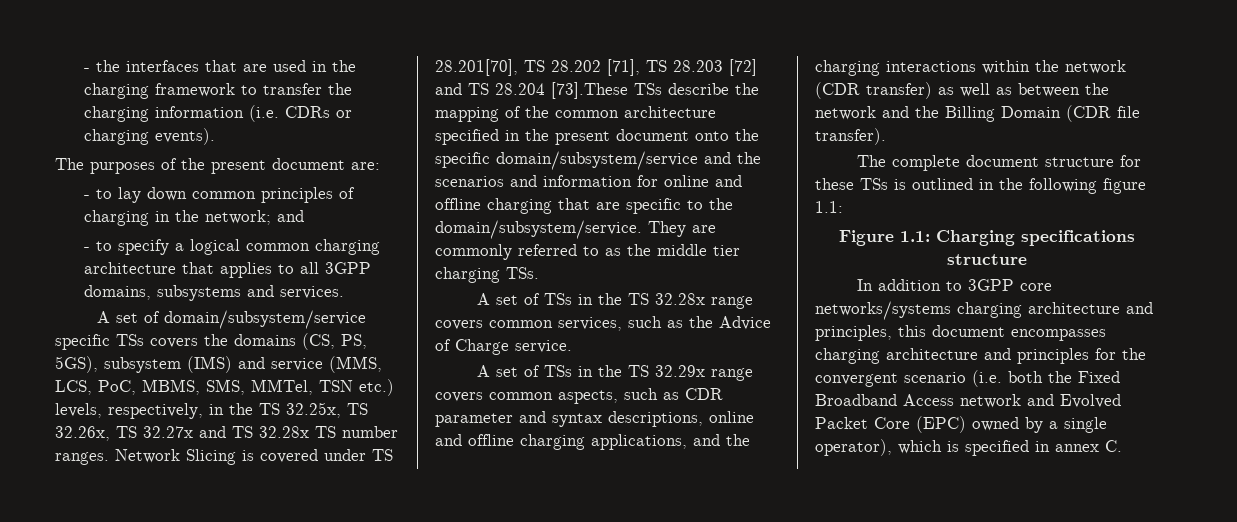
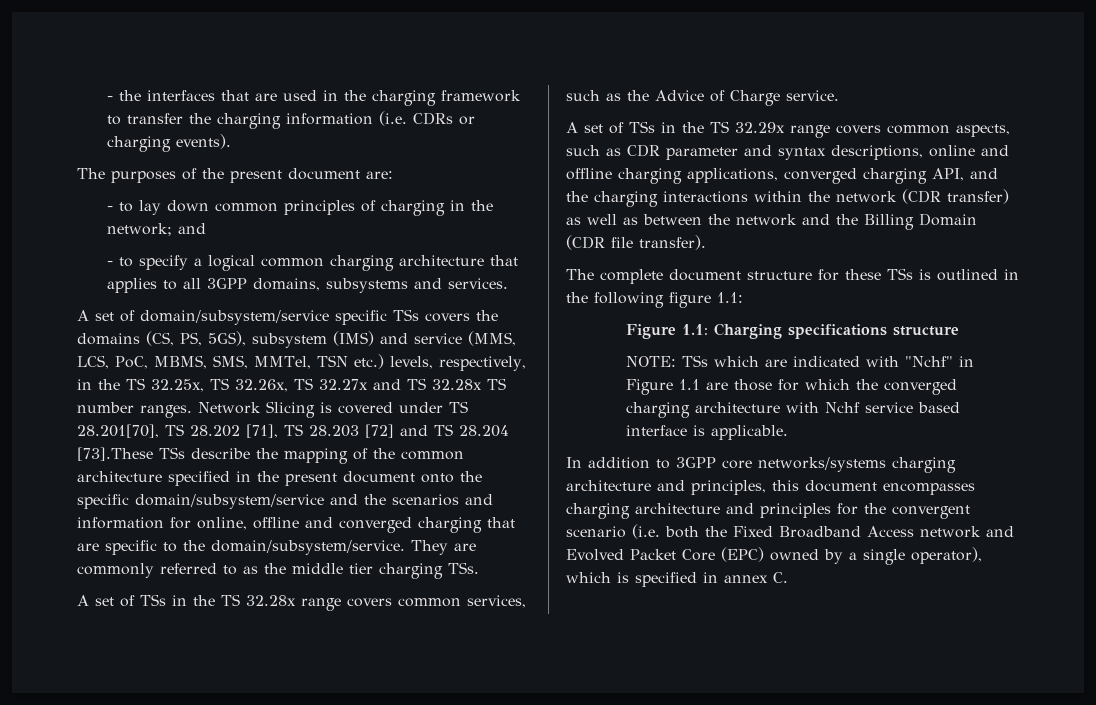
- Network Slicing is covered under TS 28.201[70], TS 28.202 [71], TS 28.203 [72] and TS 28.204 [73].These TSs describe the mapping of the common architecture specified in the present document onto the specific domain/subsystem/service and the scenarios and information for online and offline charging that are specific to the domain/subsystem/service.
+ Network Slicing is covered under TS 28.201[70], TS 28.202 [71], TS 28.203 [72] and TS 28.204 [73].These TSs describe the mapping of the common architecture specified in the present document onto the specific domain/subsystem/service and the scenarios and information for online, offline and converged charging that are specific to the domain/subsystem/service.
- A set of TSs in the TS 32.29x range covers common aspects, such as CDR parameter and syntax descriptions, online and offline charging applications, and the charging interactions within the network (CDR transfer) as well as between the network and the Billing Domain (CDR file transfer).
+ A set of TSs in the TS 32.29x range covers common aspects, such as CDR parameter and syntax descriptions, online and offline charging applications, converged charging API, and the charging interactions within the network (CDR transfer) as well as between the network and the Billing Domain (CDR file transfer).
+ NOTE: TSs which are indicated with "Nchf" in Figure 1.1 are those for which the converged charging architecture with Nchf service based interface is applicable.

